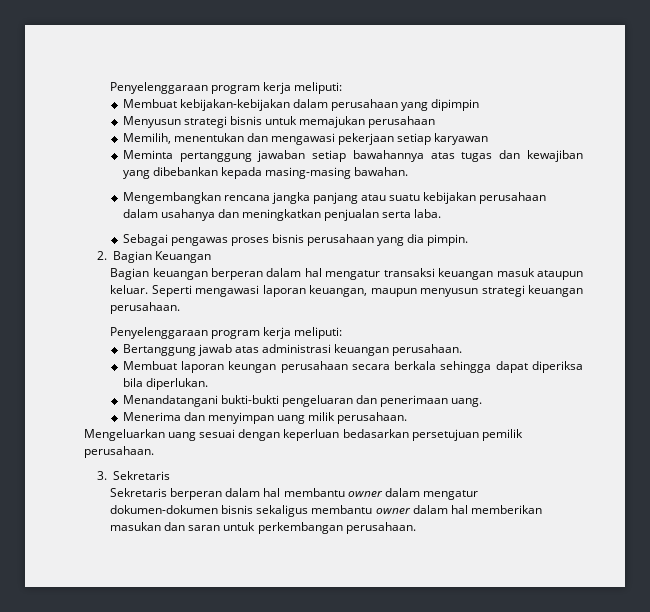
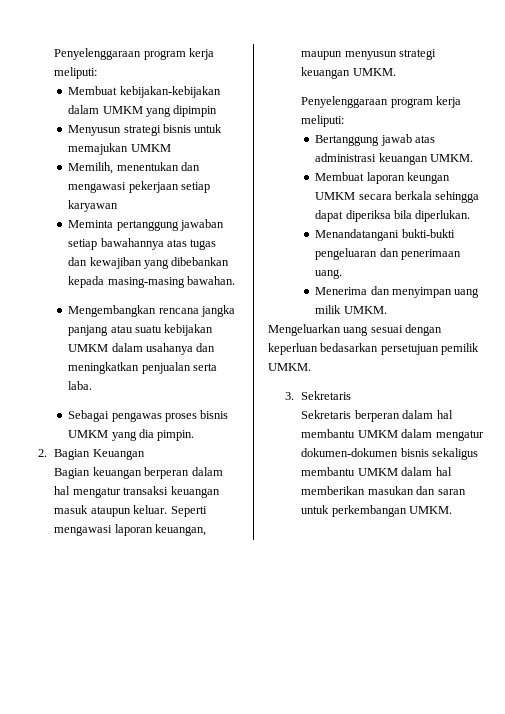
- Membuat kebijakan-kebijakan dalam perusahaan yang dipimpin
+ Membuat kebijakan-kebijakan dalam UMKM yang dipimpin
- Menyusun strategi bisnis untuk memajukan perusahaan
+ Menyusun strategi bisnis untuk memajukan UMKM
- Mengembangkan rencana jangka panjang atau suatu kebijakan perusahaan dalam usahanya dan meningkatkan penjualan serta laba.
+ Mengembangkan rencana jangka panjang atau suatu kebijakan UMKM dalam usahanya dan meningkatkan penjualan serta laba.
- Sebagai pengawas proses bisnis perusahaan yang dia pimpin.
+ Sebagai pengawas proses bisnis UMKM yang dia pimpin.
- Seperti mengawasi laporan keuangan, maupun menyusun strategi keuangan perusahaan.
+ Seperti mengawasi laporan keuangan, maupun menyusun strategi keuangan UMKM.
- Bertanggung jawab atas administrasi keuangan perusahaan.
+ Bertanggung jawab atas administrasi keuangan UMKM.
- Membuat laporan keungan perusahaan secara berkala sehingga dapat diperiksa bila diperlukan.
+ Membuat laporan keungan UMKM secara berkala sehingga dapat diperiksa bila diperlukan.
- Menerima dan menyimpan uang milik perusahaan.
+ Menerima dan menyimpan uang milik UMKM.
- Mengeluarkan uang sesuai dengan keperluan bedasarkan persetujuan pemilik perusahaan.
+ Mengeluarkan uang sesuai dengan keperluan bedasarkan persetujuan pemilik UMKM.
- Sekretaris berperan dalam hal membantu owner dalam mengatur dokumen-dokumen bisnis sekaligus membantu owner dalam hal memberikan masukan dan saran untuk perkembangan perusahaan.
+ Sekretaris berperan dalam hal membantu UMKM dalam mengatur dokumen-dokumen bisnis sekaligus membantu UMKM dalam hal memberikan masukan dan saran untuk perkembangan UMKM.

